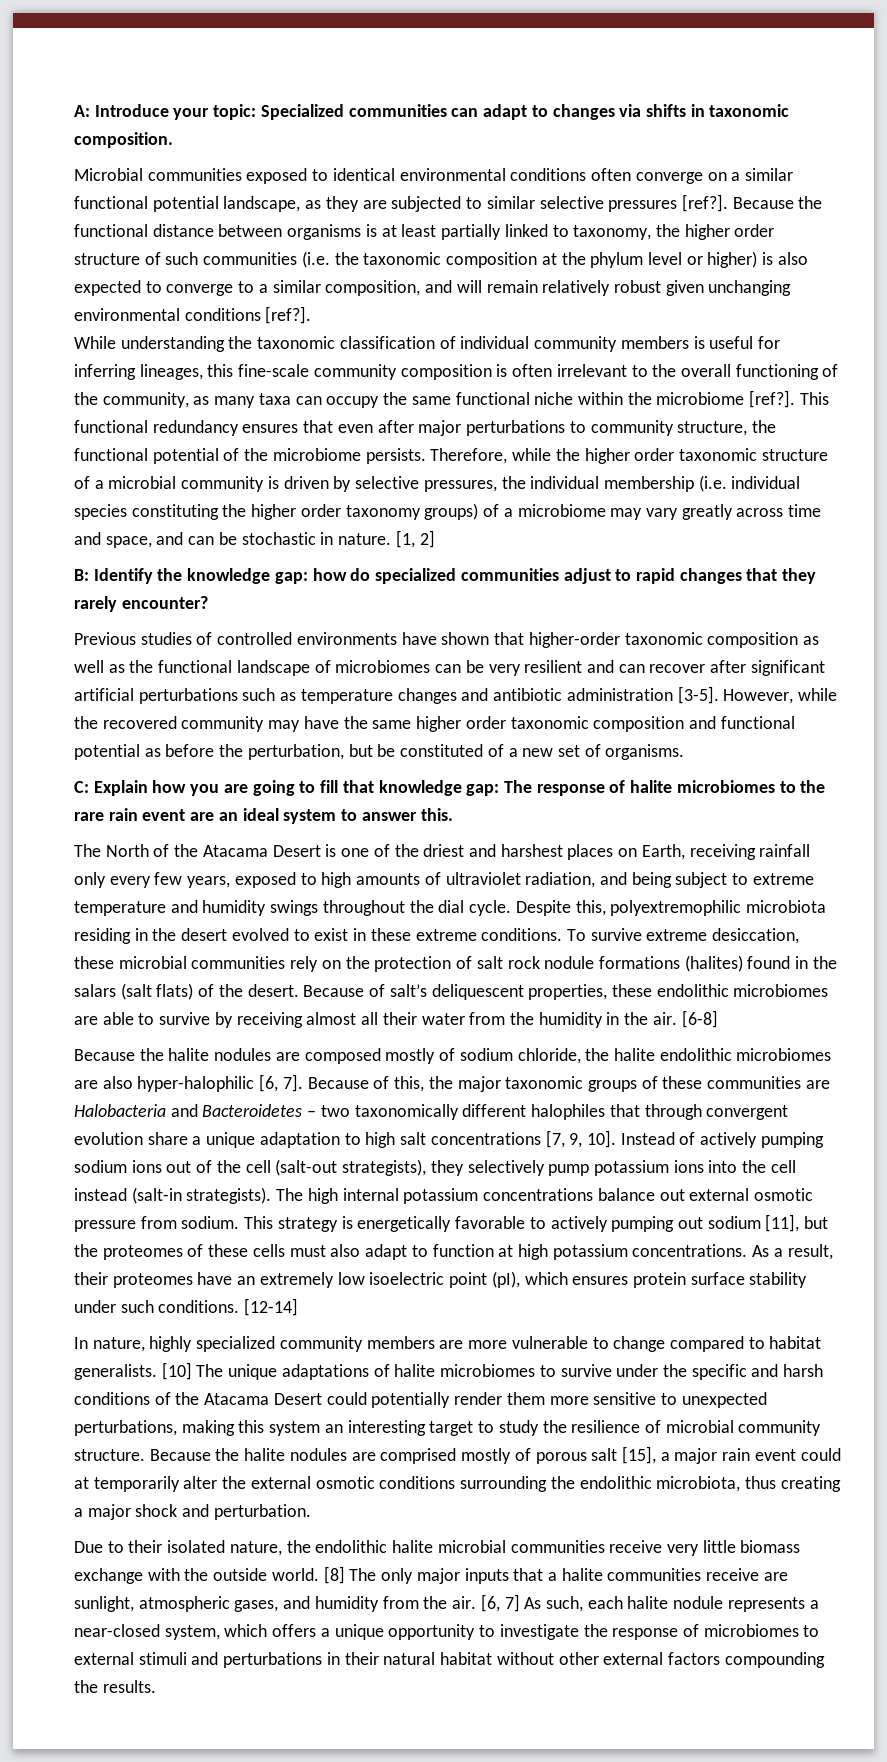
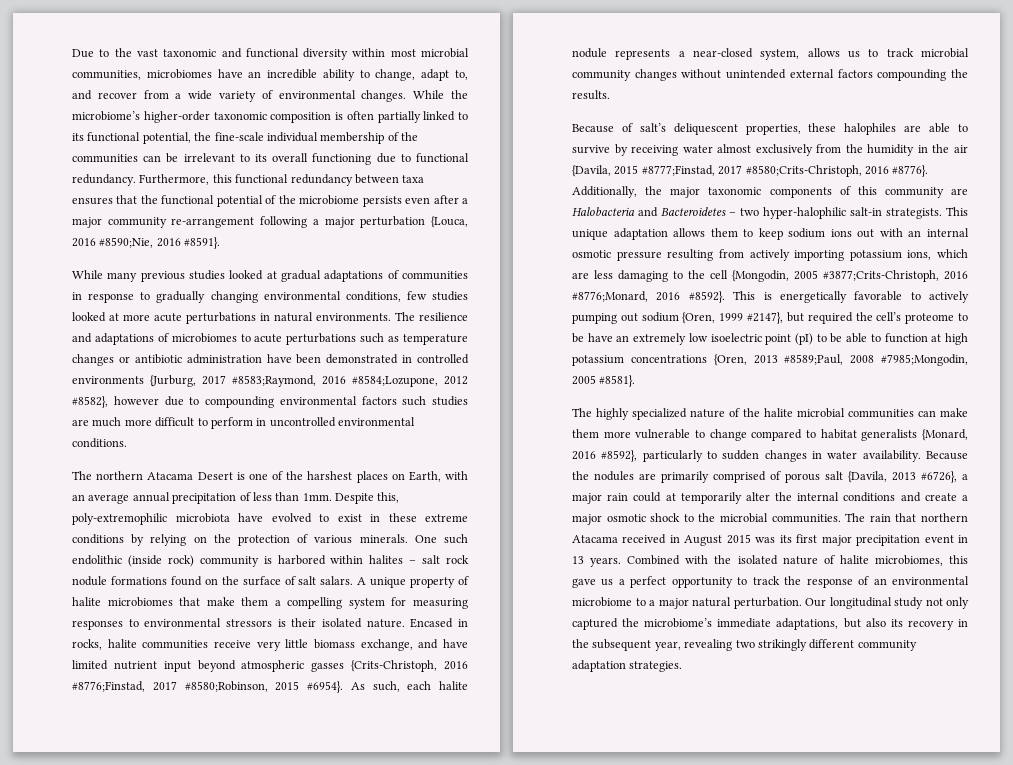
- A: Introduce your topic: Specialized communities can adapt to changes via shifts in taxonomic composition.
- Microbial communities exposed to identical environmental conditions often converge on a similar functional potential landscape, as they are subjected to similar selective pressures [ref?]. Because the functional distance between organisms is at least partially linked to taxonomy, the higher order structure of such communities (i.e. the taxonomic composition at the phylum level or higher) is also expected to converge to a similar composition, and will remain relatively robust given unchanging environmental conditions [ref?].
- While understanding the taxonomic classification of individual community members is useful for inferring lineages, this fine-scale community composition is often irrelevant to the overall functioning of the community, as many taxa can occupy the same functional niche within the microbiome [ref?]. This functional redundancy ensures that even after major perturbations to community structure, the functional potential of the microbiome persists. Therefore, while the higher order taxonomic structure of a microbial community is driven by selective pressures, the individual membership (i.e. individual species constituting the higher order taxonomy groups) of a microbiome may vary greatly across time and space, and can be stochastic in nature. [1, 2]
- B: Identify the knowledge gap: how do specialized communities adjust to rapid changes that they rarely encounter?
- Previous studies of controlled environments have shown that higher-order taxonomic composition as well as the functional landscape of microbiomes can be very resilient and can recover after significant artificial perturbations such as temperature changes and antibiotic administration [3-5]. However, while the recovered community may have the same higher order taxonomic composition and functional potential as before the perturbation, but be constituted of a new set of organisms.
- C: Explain how you are going to fill that knowledge gap: The response of halite microbiomes to the rare rain event are an ideal system to answer this.
- The North of the Atacama Desert is one of the driest and harshest places on Earth, receiving rainfall only every few years, exposed to high amounts of ultraviolet radiation, and being subject to extreme temperature and humidity swings throughout the dial cycle. Despite this, polyextremophilic microbiota residing in the desert evolved to exist in these extreme conditions. To survive extreme desiccation, these microbial communities rely on the protection of salt rock nodule formations (halites) found in the salars (salt flats) of the desert. Because of salt’s deliquescent properties, these endolithic microbiomes are able to survive by receiving almost all their water from the humidity in the air. [6-8]
- Because the halite nodules are composed mostly of sodium chloride, the halite endolithic microbiomes are also hyper-halophilic [6, 7]. Because of this, the major taxonomic groups of these communities are Halobacteria and Bacteroidetes – two taxonomically different halophiles that through convergent evolution share a unique adaptation to high salt concentrations [7, 9, 10]. Instead of actively pumping sodium ions out of the cell (salt-out strategists), they selectively pump potassium ions into the cell instead (salt-in strategists). The high internal potassium concentrations balance out external osmotic pressure from sodium. This strategy is energetically favorable to actively pumping out sodium [11], but the proteomes of these cells must also adapt to function at high potassium concentrations. As a result, their proteomes have an extremely low isoelectric point (pI), which ensures protein surface stability under such conditions. [12-14]
- In nature, highly specialized community members are more vulnerable to change compared to habitat generalists. [10] The unique adaptations of halite microbiomes to survive under the specific and harsh conditions of the Atacama Desert could potentially render them more sensitive to unexpected perturbations, making this system an interesting target to study the resilience of microbial community structure. Because the halite nodules are comprised mostly of porous salt [15], a major rain event could at temporarily alter the external osmotic conditions surrounding the endolithic microbiota, thus creating a major shock and perturbation.
- Due to their isolated nature, the endolithic halite microbial communities receive very little biomass exchange with the outside world. [8] The only major inputs that a halite communities receive are sunlight, atmospheric gases, and humidity from the air. [6, 7] As such, each halite nodule represents a near-closed system, which offers a unique opportunity to investigate the response of microbiomes to external stimuli and perturbations in their natural habitat without other external factors compounding the results.
+ Due to the vast taxonomic and functional diversity within most microbial communities, microbiomes have an incredible ability to change, adapt to, and recover from a wide variety of environmental changes. While the microbiome’s higher-order taxonomic composition is often partially linked to its functional potential, the fine-scale individual membership of the communities can be irrelevant to its overall functioning due to functional redundancy. Furthermore, this functional redundancy between taxa ensures that the functional potential of the microbiome persists even after a major community re-arrangement following a major perturbation {Louca, 2016 #8590;Nie, 2016 #8591}.
+ While many previous studies looked at gradual adaptations of communities in response to gradually changing environmental conditions, few studies looked at more acute perturbations in natural environments. The resilience and adaptations of microbiomes to acute perturbations such as temperature changes or antibiotic administration have been demonstrated in controlled environments {Jurburg, 2017 #8583;Raymond, 2016 #8584;Lozupone, 2012 #8582}, however due to compounding environmental factors such studies are much more difficult to perform in uncontrolled environmental conditions.
+ The northern Atacama Desert is one of the harshest places on Earth, with an average annual precipitation of less than 1mm. Despite this, poly-extremophilic microbiota have evolved to exist in these extreme conditions by relying on the protection of various minerals. One such endolithic (inside rock) community is harbored within halites – salt rock nodule formations found on the surface of salt salars. A unique property of halite microbiomes that make them a compelling system for measuring responses to environmental stressors is their isolated nature. Encased in rocks, halite communities receive very little biomass exchange, and have limited nutrient input beyond atmospheric gasses {Crits-Christoph, 2016 #8776;Finstad, 2017 #8580;Robinson, 2015 #6954}. As such, each halite nodule represents a near-closed system, allows us to track microbial community changes without unintended external factors compounding the results.
+ Because of salt’s deliquescent properties, these halophiles are able to survive by receiving water almost exclusively from the humidity in the air {Davila, 2015 #8777;Finstad, 2017 #8580;Crits-Christoph, 2016 #8776}. Additionally, the major taxonomic components of this community are Halobacteria and Bacteroidetes – two hyper-halophilic salt-in strategists. This unique adaptation allows them to keep sodium ions out with an internal osmotic pressure resulting from actively importing potassium ions, which are less damaging to the cell {Mongodin, 2005 #3877;Crits-Christoph, 2016 #8776;Monard, 2016 #8592}. This is energetically favorable to actively pumping out sodium {Oren, 1999 #2147}, but required the cell’s proteome to be have an extremely low isoelectric point (pI) to be able to function at high potassium concentrations {Oren, 2013 #8589;Paul, 2008 #7985;Mongodin, 2005 #8581}.
+ The highly specialized nature of the halite microbial communities can make them more vulnerable to change compared to habitat generalists {Monard, 2016 #8592}, particularly to sudden changes in water availability. Because the nodules are primarily comprised of porous salt {Davila, 2013 #6726}, a major rain could at temporarily alter the internal conditions and create a major osmotic shock to the microbial communities. The rain that northern Atacama received in August 2015 was its first major precipitation event in 13 years. Combined with the isolated nature of halite microbiomes, this gave us a perfect opportunity to track the response of an environmental microbiome to a major natural perturbation. Our longitudinal study not only captured the microbiome’s immediate adaptations, but also its recovery in the subsequent year, revealing two strikingly different community adaptation strategies.

